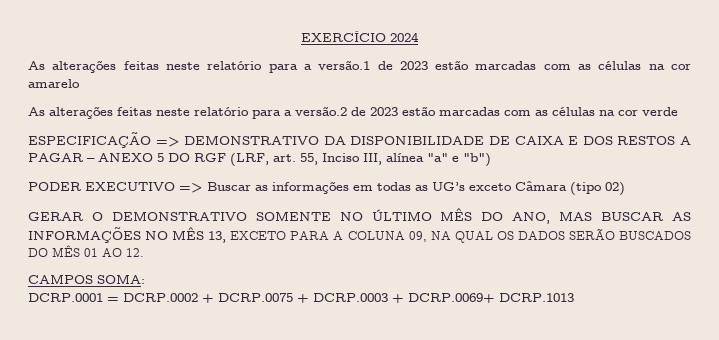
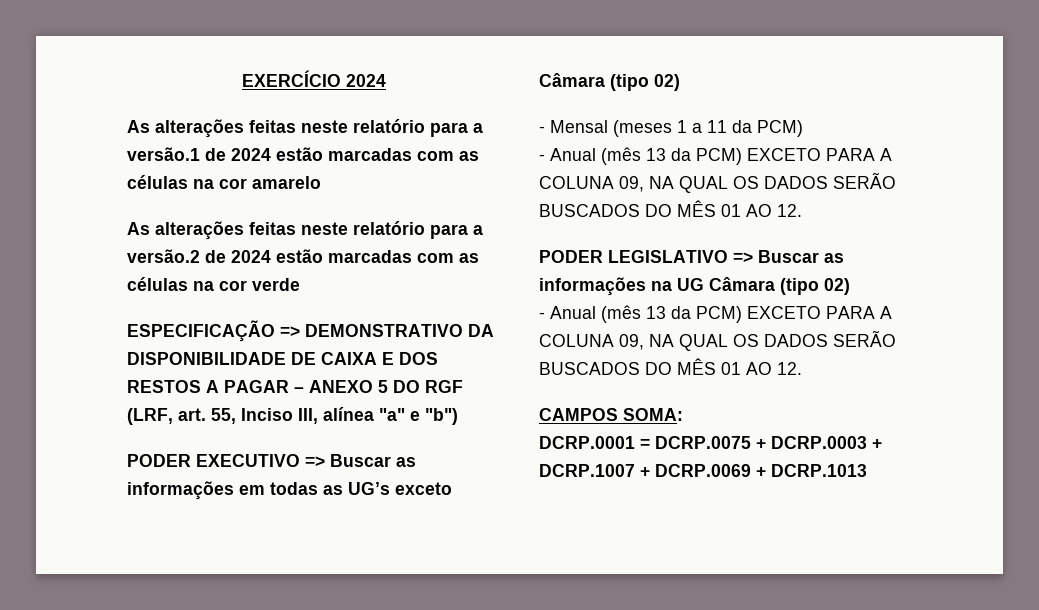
- As alterações feitas neste relatório para a versão.1 de 2023 estão marcadas com as células na cor amarelo
+ As alterações feitas neste relatório para a versão.1 de 2024 estão marcadas com as células na cor amarelo
- As alterações feitas neste relatório para a versão.2 de 2023 estão marcadas com as células na cor verde
+ As alterações feitas neste relatório para a versão.2 de 2024 estão marcadas com as células na cor verde
- GERAR O DEMONSTRATIVO SOMENTE NO ÚLTIMO MÊS DO ANO, MAS BUSCAR AS INFORMAÇÕES NO MÊS 13, EXCETO PARA A COLUNA 09, NA QUAL OS DADOS SERÃO BUSCADOS DO MÊS 01 AO 12.
+ - Mensal (meses 1 a 11 da PCM)
+ - Anual (mês 13 da PCM) EXCETO PARA A COLUNA 09, NA QUAL OS DADOS SERÃO BUSCADOS DO MÊS 01 AO 12.
+ PODER LEGISLATIVO => Buscar as informações na UG Câmara (tipo 02)
+ - Anual (mês 13 da PCM) EXCETO PARA A COLUNA 09, NA QUAL OS DADOS SERÃO BUSCADOS DO MÊS 01 AO 12.
- DCRP.0001 = DCRP.0002 + DCRP.0075 + DCRP.0003 + DCRP.0069+ DCRP.1013
+ DCRP.0001 = DCRP.0075 + DCRP.0003 + DCRP.1007 + DCRP.0069 + DCRP.1013

